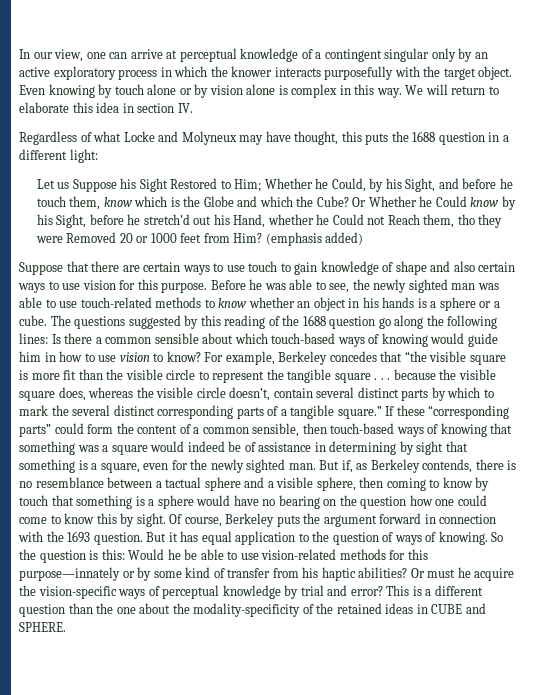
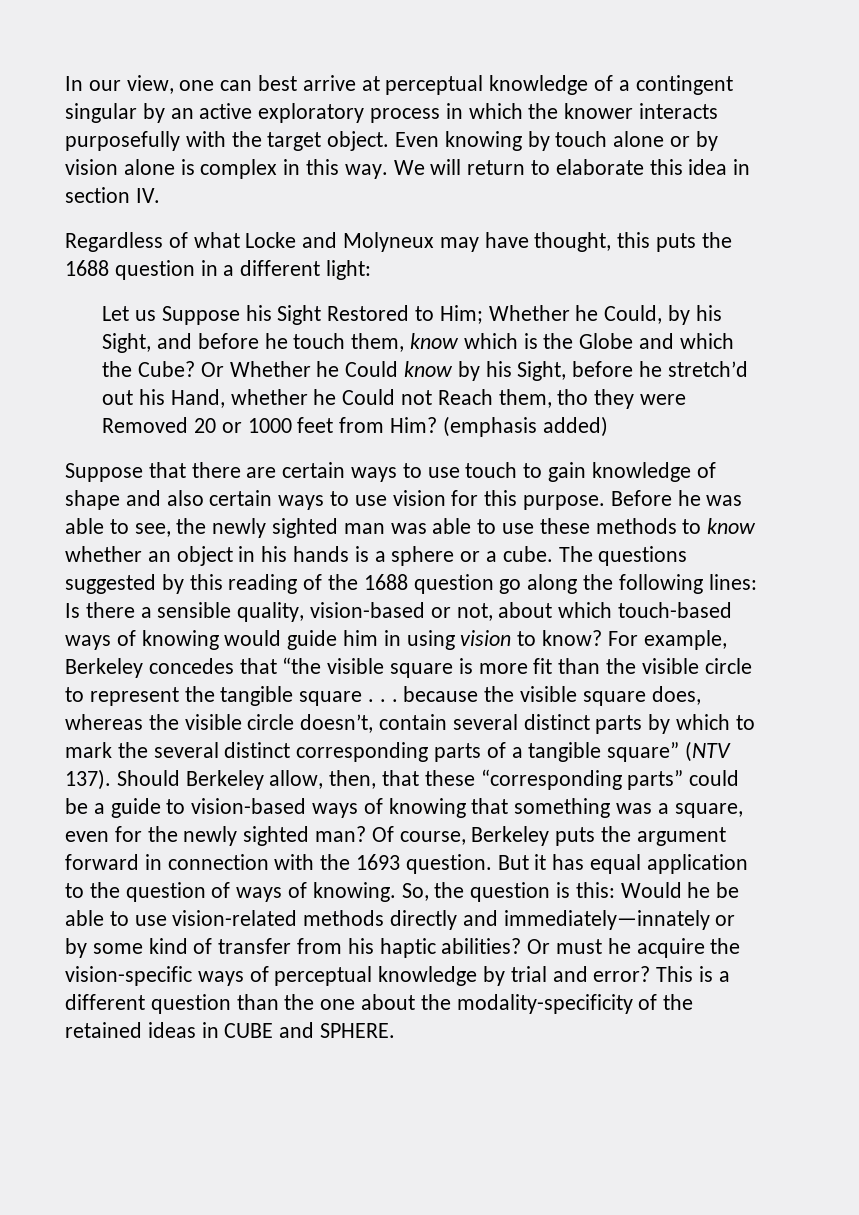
- In our view, one can arrive at perceptual knowledge of a contingent singular only by an active exploratory process in which the knower interacts purposefully with the target object.
+ In our view, one can best arrive at perceptual knowledge of a contingent singular by an active exploratory process in which the knower interacts purposefully with the target object.
- Before he was able to see, the newly sighted man was able to use touch-related methods to know whether an object in his hands is a sphere or a cube.
+ Before he was able to see, the newly sighted man was able to use these methods to know whether an object in his hands is a sphere or a cube.
- The questions suggested by this reading of the 1688 question go along the following lines: Is there a common sensible about which touch-based ways of knowing would guide him in how to use vision to know?
+ The questions suggested by this reading of the 1688 question go along the following lines: Is there a sensible quality, vision-based or not, about which touch-based ways of knowing would guide him in using vision to know?
- For example, Berkeley concedes that “the visible square is more fit than the visible circle to represent the tangible square . . . because the visible square does, whereas the visible circle doesn’t, contain several distinct parts by which to mark the several distinct corresponding parts of a tangible square.” If these “corresponding parts” could form the content of a common sensible, then touch-based ways of knowing that something was a square would indeed be of assistance in determining by sight that something is a square, even for the newly sighted man. But if, as Berkeley contends, there is no resemblance between a tactual sphere and a visible sphere, then coming to know by touch that something is a sphere would have no bearing on the question how one could come to know this by sight.
+ For example, Berkeley concedes that “the visible square is more fit than the visible circle to represent the tangible square . . . because the visible square does, whereas the visible circle doesn’t, contain several distinct parts by which to mark the several distinct corresponding parts of a tangible square” (NTV 137). Should Berkeley allow, then, that these “corresponding parts” could be a guide to vision-based ways of knowing that something was a square, even for the newly sighted man?
- So the question is this: Would he be able to use vision-related methods for this purpose—innately or by some kind of transfer from his haptic abilities?
+ So, the question is this: Would he be able to use vision-related methods directly and immediately—innately or by some kind of transfer from his haptic abilities?

